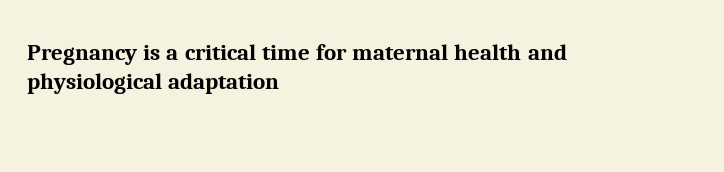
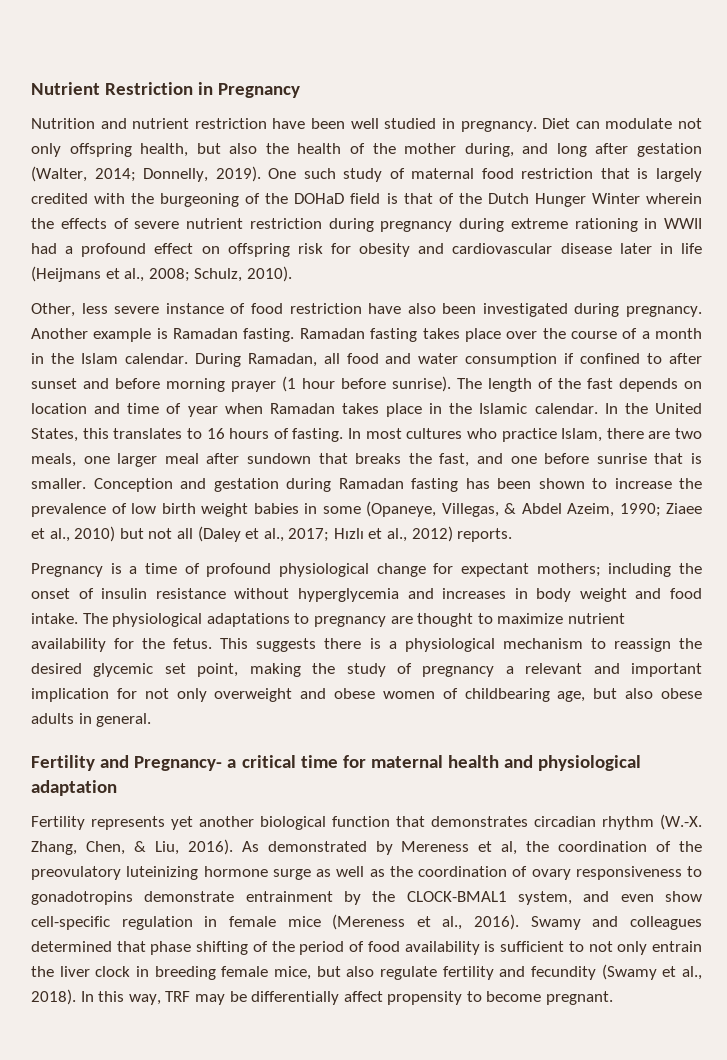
- Pregnancy is a critical time for maternal health and physiological adaptation
+ Nutrient Restriction in Pregnancy
+ Nutrition and nutrient restriction have been well studied in pregnancy. Diet can modulate not only offspring health, but also the health of the mother during, and long after gestation (Walter, 2014; Donnelly, 2019). One such study of maternal food restriction that is largely credited with the burgeoning of the DOHaD field is that of the Dutch Hunger Winter wherein the effects of severe nutrient restriction during pregnancy during extreme rationing in WWII had a profound effect on offspring risk for obesity and cardiovascular disease later in life (Heijmans et al., 2008; Schulz, 2010).
+ Other, less severe instance of food restriction have also been investigated during pregnancy. Another example is Ramadan fasting. Ramadan fasting takes place over the course of a month in the Islam calendar. During Ramadan, all food and water consumption if confined to after sunset and before morning prayer (1 hour before sunrise). The length of the fast depends on location and time of year when Ramadan takes place in the Islamic calendar. In the United States, this translates to 16 hours of fasting. In most cultures who practice Islam, there are two meals, one larger meal after sundown that breaks the fast, and one before sunrise that is smaller. Conception and gestation during Ramadan fasting has been shown to increase the prevalence of low birth weight babies in some (Opaneye, Villegas, & Abdel Azeim, 1990; Ziaee et al., 2010) but not all (Daley et al., 2017; Hızlı et al., 2012) reports.
+ Pregnancy is a time of profound physiological change for expectant mothers; including the onset of insulin resistance without hyperglycemia and increases in body weight and food intake. The physiological adaptations to pregnancy are thought to maximize nutrient availability for the fetus. This suggests there is a physiological mechanism to reassign the desired glycemic set point, making the study of pregnancy a relevant and important implication for not only overweight and obese women of childbearing age, but also obese adults in general.
+ Fertility and Pregnancy- a critical time for maternal health and physiological adaptation
+ Fertility represents yet another biological function that demonstrates circadian rhythm (W.-X. Zhang, Chen, & Liu, 2016). As demonstrated by Mereness et al, the coordination of the preovulatory luteinizing hormone surge as well as the coordination of ovary responsiveness to gonadotropins demonstrate entrainment by the CLOCK-BMAL1 system, and even show cell-specific regulation in female mice (Mereness et al., 2016). Swamy and colleagues determined that phase shifting of the period of food availability is sufficient to not only entrain the liver clock in breeding female mice, but also regulate fertility and fecundity (Swamy et al., 2018). In this way, TRF may be differentially affect propensity to become pregnant.

